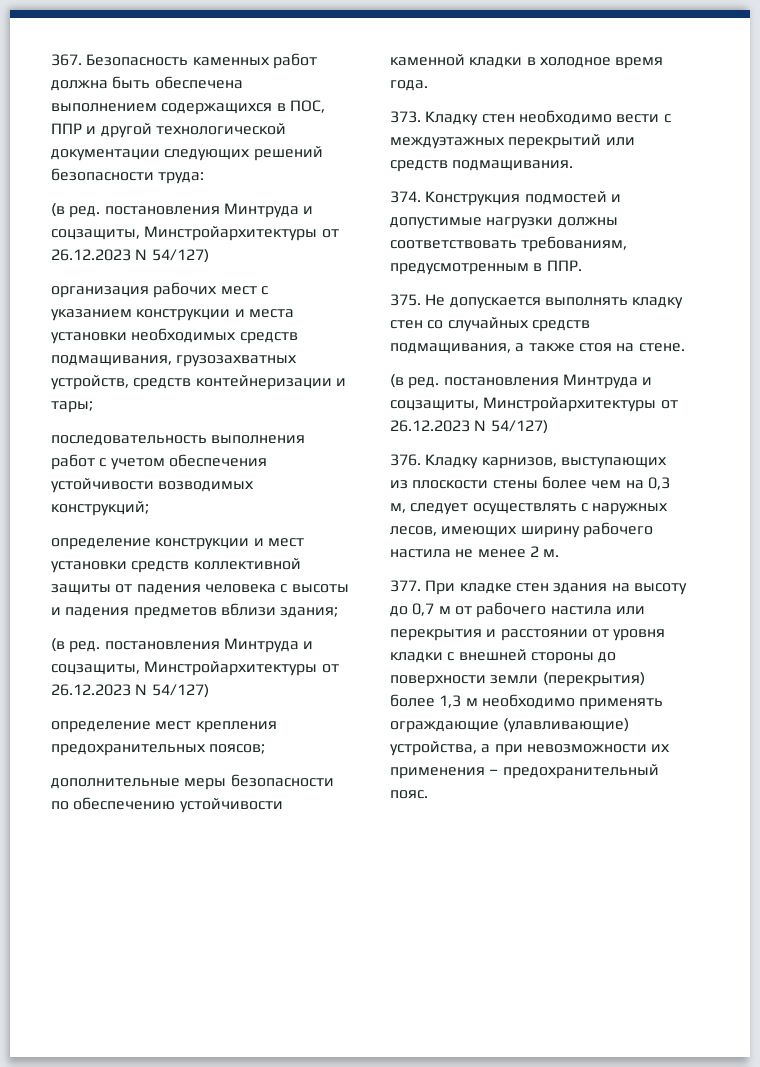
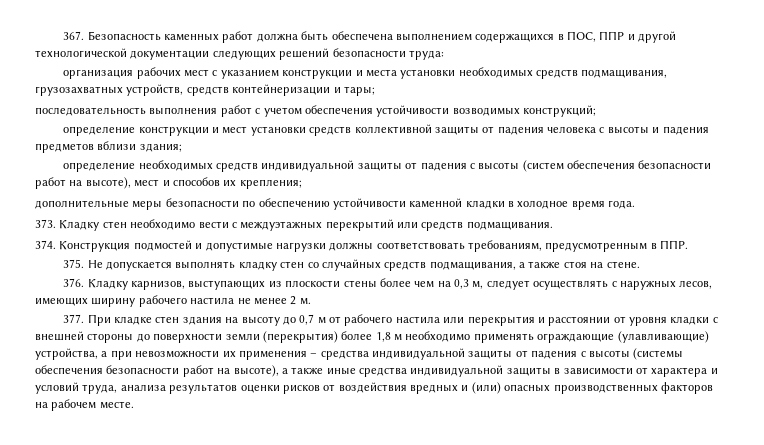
  367. Безопасность каменных работ должна быть обеспечена выполнением содержащихся в ПОС, ППР и другой технологической документации следующих решений безопасности труда:
- (в ред. постановления Минтруда и соцзащиты, Минстройархитектуры от 26.12.2023 N 54/127)
  определение конструкции и мест установки средств коллективной защиты от падения человека с высоты и падения предметов вблизи здания;
- (в ред. постановления Минтруда и соцзащиты, Минстройархитектуры от 26.12.2023 N 54/127)
- определение мест крепления предохранительных поясов;
+ определение необходимых средств индивидуальной защиты от падения с высоты (систем обеспечения безопасности работ на высоте), мест и способов их крепления;
  375. Не допускается выполнять кладку стен со случайных средств подмащивания, а также стоя на стене.
- (в ред. постановления Минтруда и соцзащиты, Минстройархитектуры от 26.12.2023 N 54/127)
- 377. При кладке стен здания на высоту до 0,7 м от рабочего настила или перекрытия и расстоянии от уровня кладки с внешней стороны до поверхности земли (перекрытия) более 1,3 м необходимо применять ограждающие (улавливающие) устройства, а при невозможности их применения – предохранительный пояс.
+ 377. При кладке стен здания на высоту до 0,7 м от рабочего настила или перекрытия и расстоянии от уровня кладки с внешней стороны до поверхности земли (перекрытия) более 1,8 м необходимо применять ограждающие (улавливающие) устройства, а при невозможности их применения – средства индивидуальной защиты от падения с высоты (системы обеспечения безопасности работ на высоте), а также иные средства индивидуальной защиты в зависимости от характера и условий труда, анализа результатов оценки рисков от воздействия вредных и (или) опасных производственных факторов на рабочем месте.

